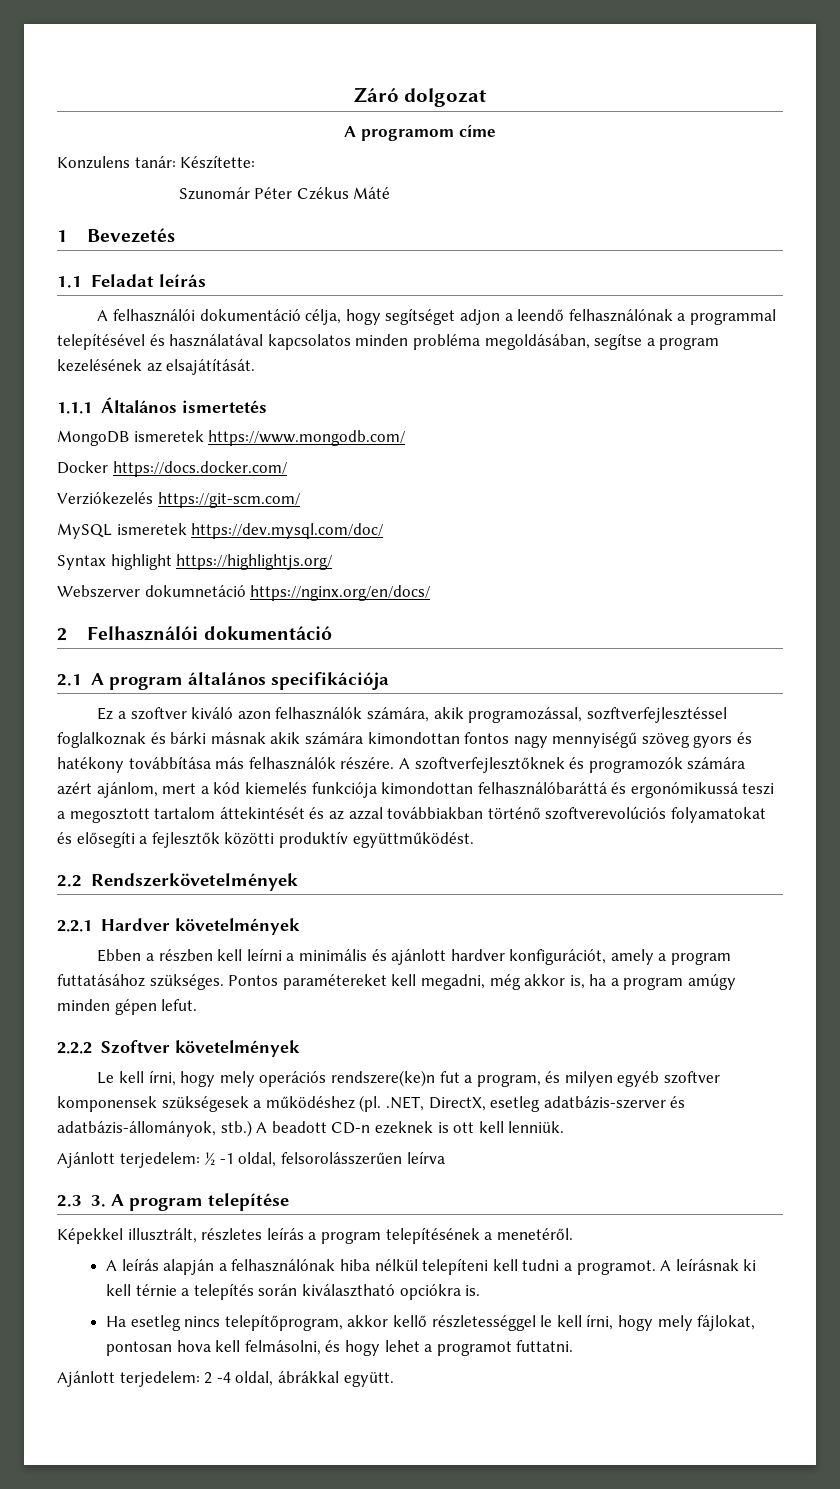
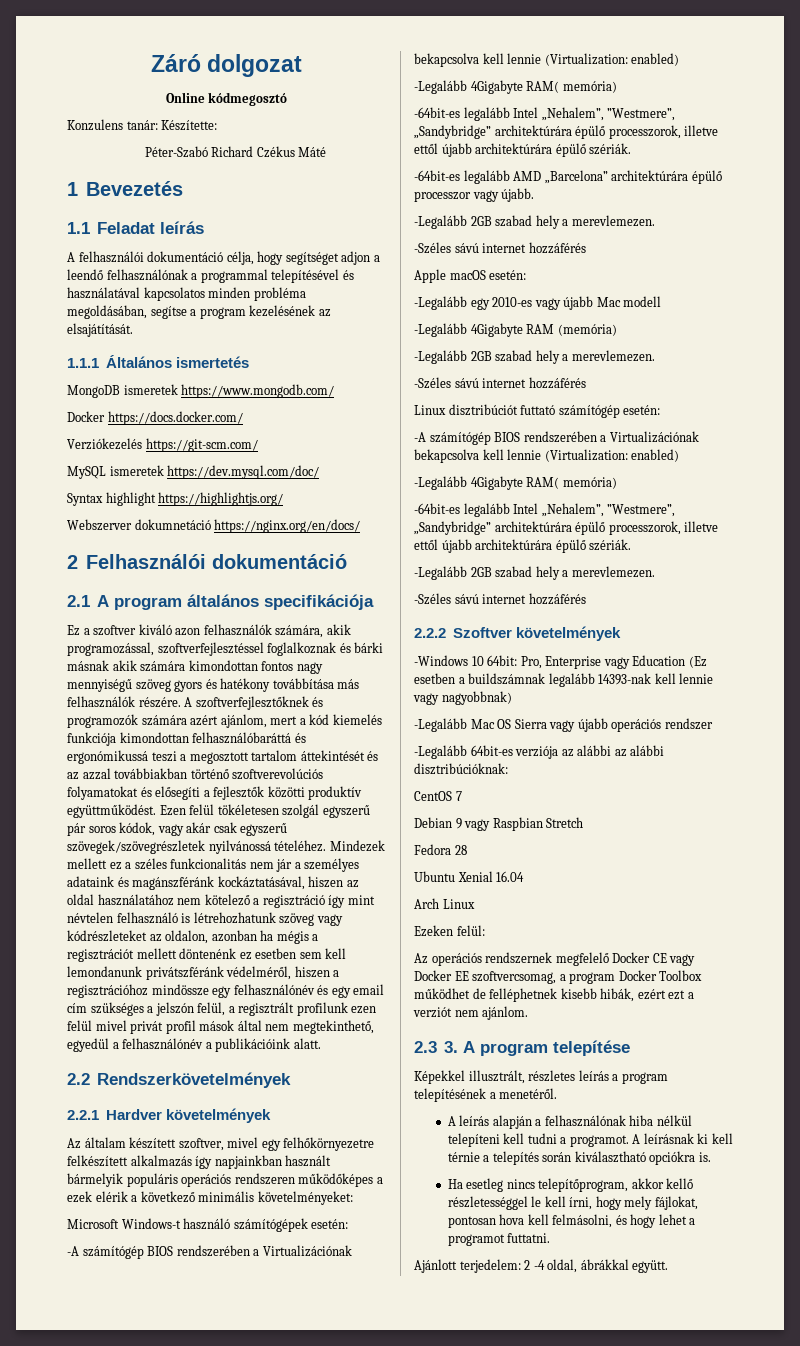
- A programom címe
+ Online kódmegosztó
- Szunomár Péter Czékus Máté
+ Péter-Szabó Richard Czékus Máté
- Ez a szoftver kiváló azon felhasználók számára, akik programozással, sozftverfejlesztéssel foglalkoznak és bárki másnak akik számára kimondottan fontos nagy mennyiségű szöveg gyors és hatékony továbbítása más felhasználók részére.
+ Ez a szoftver kiváló azon felhasználók számára, akik programozással, szoftverfejlesztéssel foglalkoznak és bárki másnak akik számára kimondottan fontos nagy mennyiségű szöveg gyors és hatékony továbbítása más felhasználók részére.
+ Ezen felül tökéletesen szolgál egyszerű pár soros kódok, vagy akár csak egyszerű szövegek/szövegrészletek nyilvánossá tételéhez. Mindezek mellett ez a széles funkcionalitás nem jár a személyes adataink és magánszféránk kockáztatásával, hiszen az oldal használatához nem kötelező a regisztráció így mint névtelen felhasználó is létrehozhatunk szöveg vagy kódrészleteket az oldalon, azonban ha mégis a regisztrációt mellett döntenénk ez esetben sem kell lemondanunk privátszféránk védelméről, hiszen a regisztrációhoz mindössze egy felhasználónév és egy email cím szükséges a jelszón felül, a regisztrált profilunk ezen felül mivel privát profil mások által nem megtekinthető, egyedül a felhasználónév a publikációink alatt.
- Ebben a részben kell leírni a minimális és ajánlott hardver konfigurációt, amely a program futtatásához szükséges. Pontos paramétereket kell megadni, még akkor is, ha a program amúgy minden gépen lefut.
+ Az általam készített szoftver, mivel egy felhőkörnyezetre felkészített alkalmazás így napjainkban használt bármelyik populáris operációs rendszeren működőképes a ezek elérik a következő minimális követelményeket:
+ Microsoft Windows-t használó számítógépek esetén:
+ -A számítógép BIOS rendszerében a Virtualizációnak bekapcsolva kell lennie (Virtualization: enabled)
+ -Legalább 4Gigabyte RAM( memória)
+ -64bit-es legalább Intel „Nehalem”, ”Westmere”, „Sandybridge” architektúrára épülő processzorok, illetve ettől újabb architektúrára épülő szériák.
+ -64bit-es legalább AMD „Barcelona” architektúrára épülő processzor vagy újabb.
+ -Legalább 2GB szabad hely a merevlemezen.
+ -Széles sávú internet hozzáférés
+ Apple macOS esetén:
+ -Legalább egy 2010-es vagy újabb Mac modell
+ -Legalább 4Gigabyte RAM (memória)
+ -Legalább 2GB szabad hely a merevlemezen.
+ -Széles sávú internet hozzáférés
+ Linux disztribúciót futtató számítógép esetén:
+ -A számítógép BIOS rendszerében a Virtualizációnak bekapcsolva kell lennie (Virtualization: enabled)
+ -Legalább 4Gigabyte RAM( memória)
+ -64bit-es legalább Intel „Nehalem”, ”Westmere”, „Sandybridge” architektúrára épülő processzorok, illetve ettől újabb architektúrára épülő szériák.
+ -Legalább 2GB szabad hely a merevlemezen.
+ -Széles sávú internet hozzáférés
  2.2.2 Szoftver követelmények
- Le kell írni, hogy mely operációs rendszere(ke)n fut a program, és milyen egyéb szoftver komponensek szükségesek a működéshez (pl. .NET, DirectX, esetleg adatbázis-szerver és adatbázis-állományok, stb.) A beadott CD-n ezeknek is ott kell lenniük.
- Ajánlott terjedelem: ½ -1 oldal, felsorolásszerűen leírva
+ -Windows 10 64bit: Pro, Enterprise vagy Education (Ez esetben a buildszámnak legalább 14393-nak kell lennie vagy nagyobbnak)
+ -Legalább Mac OS Sierra vagy újabb operációs rendszer
+ -Legalább 64bit-es verziója az alábbi az alábbi disztribúcióknak:
+ CentOS 7
+ Debian 9 vagy Raspbian Stretch
+ Fedora 28
+ Ubuntu Xenial 16.04
+ Arch Linux
+ Ezeken felül:
+ Az operációs rendszernek megfelelő Docker CE vagy Docker EE szoftvercsomag, a program Docker Toolbox működhet de felléphetnek kisebb hibák, ezért ezt a verziót nem ajánlom.

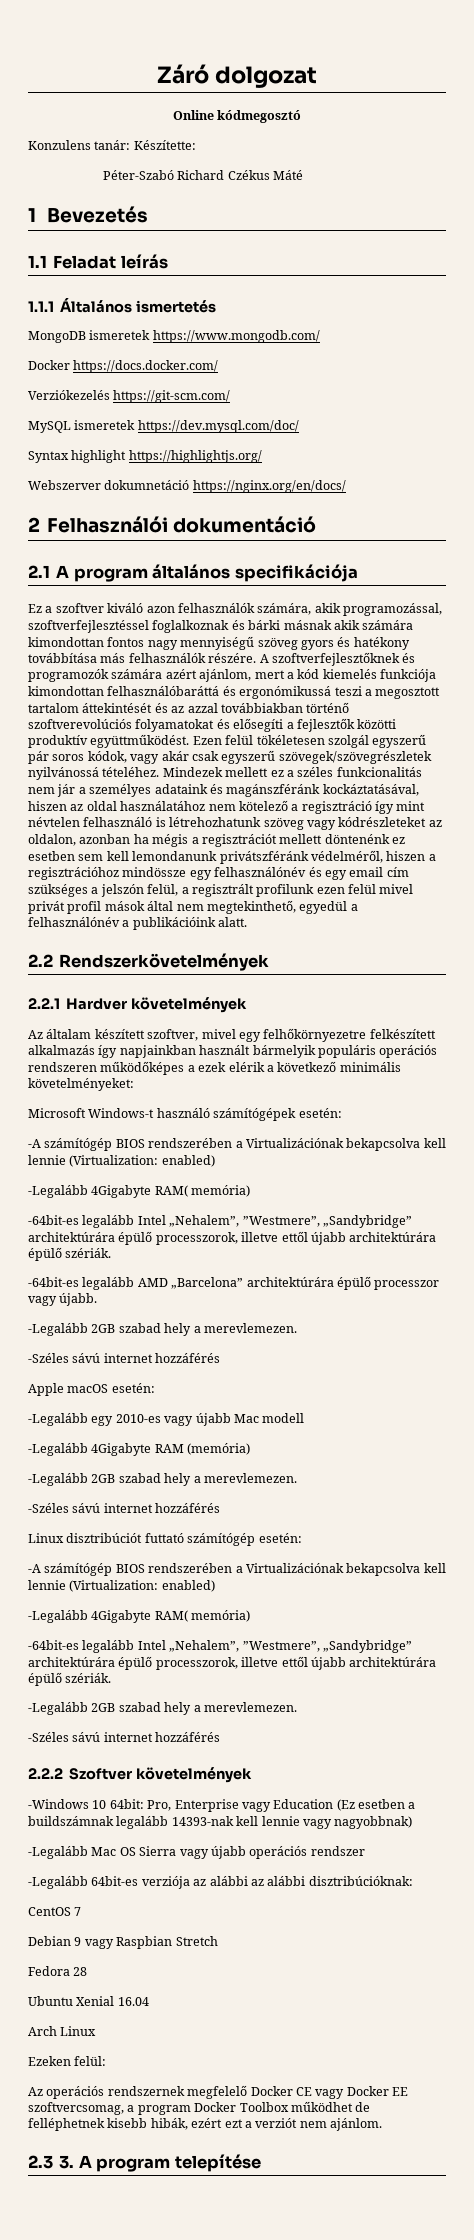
- A felhasználói dokumentáció célja, hogy segítséget adjon a leendő felhasználónak a programmal telepítésével és használatával kapcsolatos minden probléma megoldásában, segítse a program kezelésének az elsajátítását.
- Képekkel illusztrált, részletes leírás a program telepítésének a menetéről.
- A leírás alapján a felhasználónak hiba nélkül telepíteni kell tudni a programot. A leírásnak ki kell térnie a telepítés során kiválasztható opciókra is.
- Ha esetleg nincs telepítőprogram, akkor kellő részletességgel le kell írni, hogy mely fájlokat, pontosan hova kell felmásolni, és hogy lehet a programot futtatni.
- Ajánlott terjedelem: 2 -4 oldal, ábrákkal együtt.

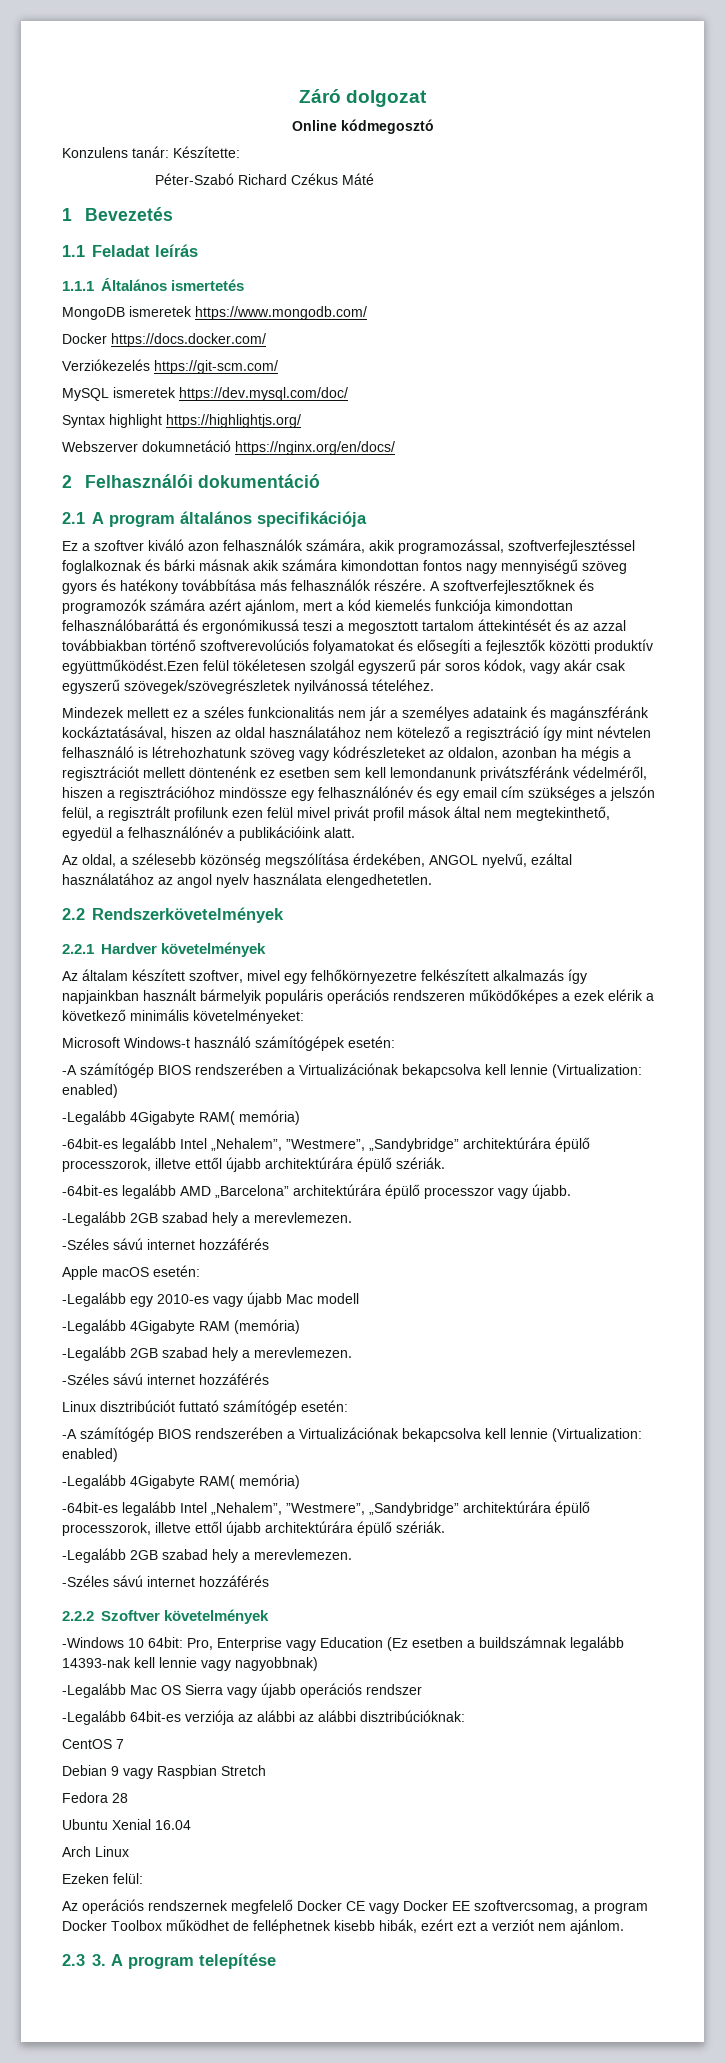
- A szoftverfejlesztőknek és programozók számára azért ajánlom, mert a kód kiemelés funkciója kimondottan felhasználóbaráttá és ergonómikussá teszi a megosztott tartalom áttekintését és az azzal továbbiakban történő szoftverevolúciós folyamatokat és elősegíti a fejlesztők közötti produktív együttműködést. Ezen felül tökéletesen szolgál egyszerű pár soros kódok, vagy akár csak egyszerű szövegek/szövegrészletek nyilvánossá tételéhez. Mindezek mellett ez a széles funkcionalitás nem jár a személyes adataink és magánszféránk kockáztatásával, hiszen az oldal használatához nem kötelező a regisztráció így mint névtelen felhasználó is létrehozhatunk szöveg vagy kódrészleteket az oldalon, azonban ha mégis a regisztrációt mellett döntenénk ez esetben sem kell lemondanunk privátszféránk védelméről, hiszen a regisztrációhoz mindössze egy felhasználónév és egy email cím szükséges a jelszón felül, a regisztrált profilunk ezen felül mivel privát profil mások által nem megtekinthető, egyedül a felhasználónév a publikációink alatt.
+ A szoftverfejlesztőknek és programozók számára azért ajánlom, mert a kód kiemelés funkciója kimondottan felhasználóbaráttá és ergonómikussá teszi a megosztott tartalom áttekintését és az azzal továbbiakban történő szoftverevolúciós folyamatokat és elősegíti a fejlesztők közötti produktív együttműködést.Ezen felül tökéletesen szolgál egyszerű pár soros kódok, vagy akár csak egyszerű szövegek/szövegrészletek nyilvánossá tételéhez.
+ Mindezek mellett ez a széles funkcionalitás nem jár a személyes adataink és magánszféránk kockáztatásával, hiszen az oldal használatához nem kötelező a regisztráció így mint névtelen felhasználó is létrehozhatunk szöveg vagy kódrészleteket az oldalon, azonban ha mégis a regisztrációt mellett döntenénk ez esetben sem kell lemondanunk privátszféránk védelméről, hiszen a regisztrációhoz mindössze egy felhasználónév és egy email cím szükséges a jelszón felül, a regisztrált profilunk ezen felül mivel privát profil mások által nem megtekinthető, egyedül a felhasználónév a publikációink alatt.
+ Az oldal, a szélesebb közönség megszólítása érdekében, ANGOL nyelvű, ezáltal használatához az angol nyelv használata elengedhetetlen.

